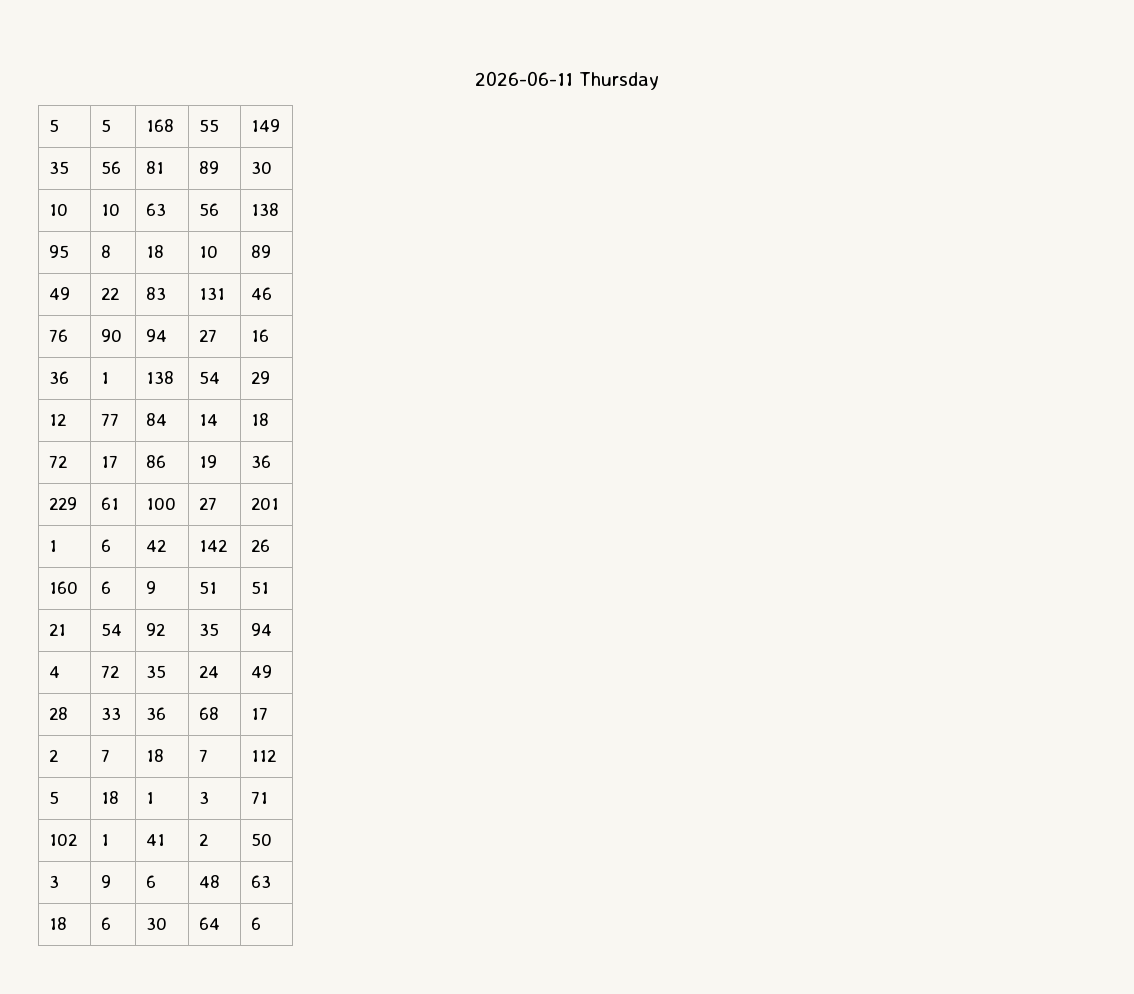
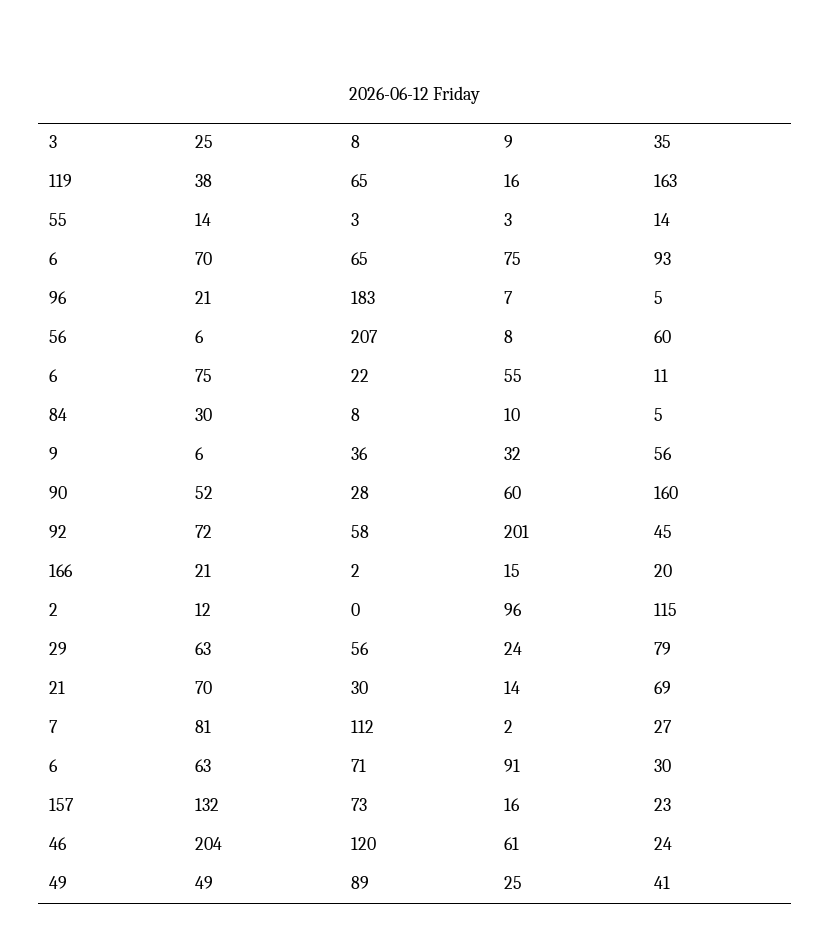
- 2026-06-11 Thursday
- 5 | 5 | 168 | 55 | 149
- 35 | 56 | 81 | 89 | 30
- 10 | 10 | 63 | 56 | 138
- 95 | 8 | 18 | 10 | 89
- 49 | 22 | 83 | 131 | 46
- 76 | 90 | 94 | 27 | 16
- 36 | 1 | 138 | 54 | 29
- 12 | 77 | 84 | 14 | 18
- 72 | 17 | 86 | 19 | 36
- 229 | 61 | 100 | 27 | 201
- 1 | 6 | 42 | 142 | 26
- 160 | 6 | 9 | 51 | 51
- 21 | 54 | 92 | 35 | 94
- 4 | 72 | 35 | 24 | 49
- 28 | 33 | 36 | 68 | 17
- 2 | 7 | 18 | 7 | 112
- 5 | 18 | 1 | 3 | 71
- 102 | 1 | 41 | 2 | 50
- 3 | 9 | 6 | 48 | 63
- 18 | 6 | 30 | 64 | 6
+ 2026-06-12 Friday
+ 3 | 25 | 8 | 9 | 35
+ 119 | 38 | 65 | 16 | 163
+ 55 | 14 | 3 | 3 | 14
+ 6 | 70 | 65 | 75 | 93
+ 96 | 21 | 183 | 7 | 5
+ 56 | 6 | 207 | 8 | 60
+ 6 | 75 | 22 | 55 | 11
+ 84 | 30 | 8 | 10 | 5
+ 9 | 6 | 36 | 32 | 56
+ 90 | 52 | 28 | 60 | 160
+ 92 | 72 | 58 | 201 | 45
+ 166 | 21 | 2 | 15 | 20
+ 2 | 12 | 0 | 96 | 115
+ 29 | 63 | 56 | 24 | 79
+ 21 | 70 | 30 | 14 | 69
+ 7 | 81 | 112 | 2 | 27
+ 6 | 63 | 71 | 91 | 30
+ 157 | 132 | 73 | 16 | 23
+ 46 | 204 | 120 | 61 | 24
+ 49 | 49 | 89 | 25 | 41

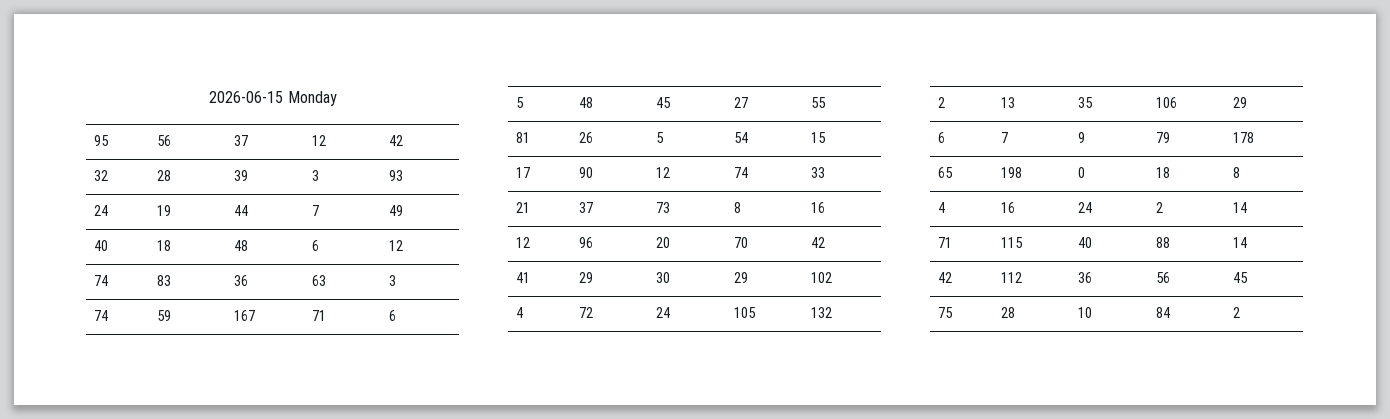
- 2026-06-12 Friday
- 3 | 25 | 8 | 9 | 35
- 119 | 38 | 65 | 16 | 163
- 55 | 14 | 3 | 3 | 14
- 6 | 70 | 65 | 75 | 93
- 96 | 21 | 183 | 7 | 5
- 56 | 6 | 207 | 8 | 60
- 6 | 75 | 22 | 55 | 11
- 84 | 30 | 8 | 10 | 5
- 9 | 6 | 36 | 32 | 56
- 90 | 52 | 28 | 60 | 160
- 92 | 72 | 58 | 201 | 45
- 166 | 21 | 2 | 15 | 20
- 2 | 12 | 0 | 96 | 115
- 29 | 63 | 56 | 24 | 79
- 21 | 70 | 30 | 14 | 69
- 7 | 81 | 112 | 2 | 27
- 6 | 63 | 71 | 91 | 30
- 157 | 132 | 73 | 16 | 23
- 46 | 204 | 120 | 61 | 24
- 49 | 49 | 89 | 25 | 41
+ 2026-06-15 Monday
+ 95 | 56 | 37 | 12 | 42
+ 32 | 28 | 39 | 3 | 93
+ 24 | 19 | 44 | 7 | 49
+ 40 | 18 | 48 | 6 | 12
+ 74 | 83 | 36 | 63 | 3
+ 74 | 59 | 167 | 71 | 6
+ 5 | 48 | 45 | 27 | 55
+ 81 | 26 | 5 | 54 | 15
+ 17 | 90 | 12 | 74 | 33
+ 21 | 37 | 73 | 8 | 16
+ 12 | 96 | 20 | 70 | 42
+ 41 | 29 | 30 | 29 | 102
+ 4 | 72 | 24 | 105 | 132
+ 2 | 13 | 35 | 106 | 29
+ 6 | 7 | 9 | 79 | 178
+ 65 | 198 | 0 | 18 | 8
+ 4 | 16 | 24 | 2 | 14
+ 71 | 115 | 40 | 88 | 14
+ 42 | 112 | 36 | 56 | 45
+ 75 | 28 | 10 | 84 | 2

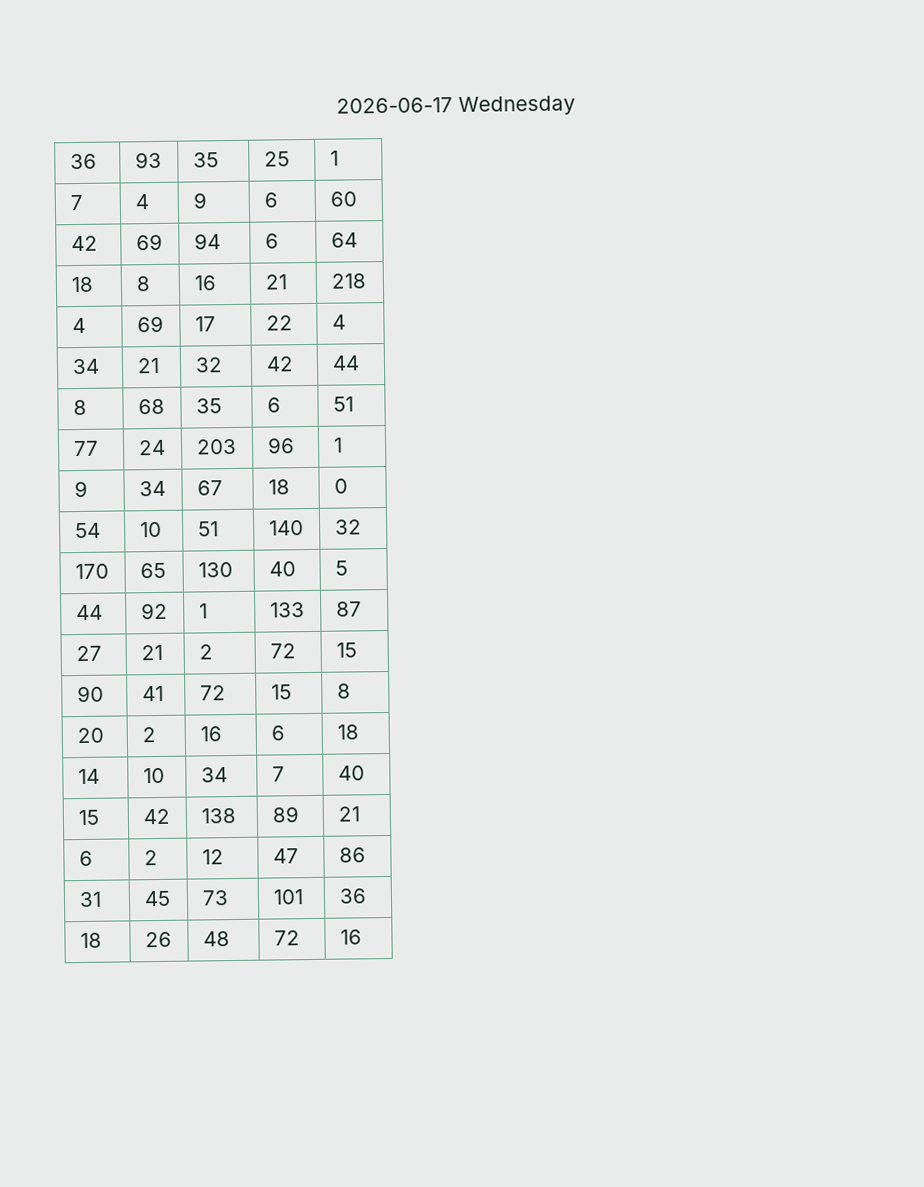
- 2026-06-15 Monday
- 95 | 56 | 37 | 12 | 42
- 32 | 28 | 39 | 3 | 93
- 24 | 19 | 44 | 7 | 49
- 40 | 18 | 48 | 6 | 12
- 74 | 83 | 36 | 63 | 3
- 74 | 59 | 167 | 71 | 6
- 5 | 48 | 45 | 27 | 55
- 81 | 26 | 5 | 54 | 15
- 17 | 90 | 12 | 74 | 33
- 21 | 37 | 73 | 8 | 16
- 12 | 96 | 20 | 70 | 42
- 41 | 29 | 30 | 29 | 102
- 4 | 72 | 24 | 105 | 132
- 2 | 13 | 35 | 106 | 29
- 6 | 7 | 9 | 79 | 178
- 65 | 198 | 0 | 18 | 8
- 4 | 16 | 24 | 2 | 14
- 71 | 115 | 40 | 88 | 14
- 42 | 112 | 36 | 56 | 45
- 75 | 28 | 10 | 84 | 2
+ 2026-06-17 Wednesday
+ 36 | 93 | 35 | 25 | 1
+ 7 | 4 | 9 | 6 | 60
+ 42 | 69 | 94 | 6 | 64
+ 18 | 8 | 16 | 21 | 218
+ 4 | 69 | 17 | 22 | 4
+ 34 | 21 | 32 | 42 | 44
+ 8 | 68 | 35 | 6 | 51
+ 77 | 24 | 203 | 96 | 1
+ 9 | 34 | 67 | 18 | 0
+ 54 | 10 | 51 | 140 | 32
+ 170 | 65 | 130 | 40 | 5
+ 44 | 92 | 1 | 133 | 87
+ 27 | 21 | 2 | 72 | 15
+ 90 | 41 | 72 | 15 | 8
+ 20 | 2 | 16 | 6 | 18
+ 14 | 10 | 34 | 7 | 40
+ 15 | 42 | 138 | 89 | 21
+ 6 | 2 | 12 | 47 | 86
+ 31 | 45 | 73 | 101 | 36
+ 18 | 26 | 48 | 72 | 16

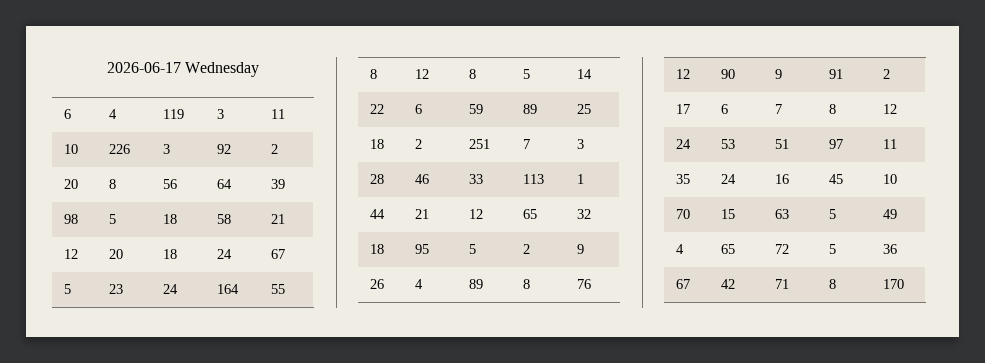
- 36 | 93 | 35 | 25 | 1
- 7 | 4 | 9 | 6 | 60
- 42 | 69 | 94 | 6 | 64
- 18 | 8 | 16 | 21 | 218
- 4 | 69 | 17 | 22 | 4
- 34 | 21 | 32 | 42 | 44
- 8 | 68 | 35 | 6 | 51
- 77 | 24 | 203 | 96 | 1
- 9 | 34 | 67 | 18 | 0
- 54 | 10 | 51 | 140 | 32
- 170 | 65 | 130 | 40 | 5
- 44 | 92 | 1 | 133 | 87
- 27 | 21 | 2 | 72 | 15
- 90 | 41 | 72 | 15 | 8
- 20 | 2 | 16 | 6 | 18
- 14 | 10 | 34 | 7 | 40
- 15 | 42 | 138 | 89 | 21
- 6 | 2 | 12 | 47 | 86
- 31 | 45 | 73 | 101 | 36
- 18 | 26 | 48 | 72 | 16
+ 6 | 4 | 119 | 3 | 11
+ 10 | 226 | 3 | 92 | 2
+ 20 | 8 | 56 | 64 | 39
+ 98 | 5 | 18 | 58 | 21
+ 12 | 20 | 18 | 24 | 67
+ 5 | 23 | 24 | 164 | 55
+ 8 | 12 | 8 | 5 | 14
+ 22 | 6 | 59 | 89 | 25
+ 18 | 2 | 251 | 7 | 3
+ 28 | 46 | 33 | 113 | 1
+ 44 | 21 | 12 | 65 | 32
+ 18 | 95 | 5 | 2 | 9
+ 26 | 4 | 89 | 8 | 76
+ 12 | 90 | 9 | 91 | 2
+ 17 | 6 | 7 | 8 | 12
+ 24 | 53 | 51 | 97 | 11
+ 35 | 24 | 16 | 45 | 10
+ 70 | 15 | 63 | 5 | 49
+ 4 | 65 | 72 | 5 | 36
+ 67 | 42 | 71 | 8 | 170

